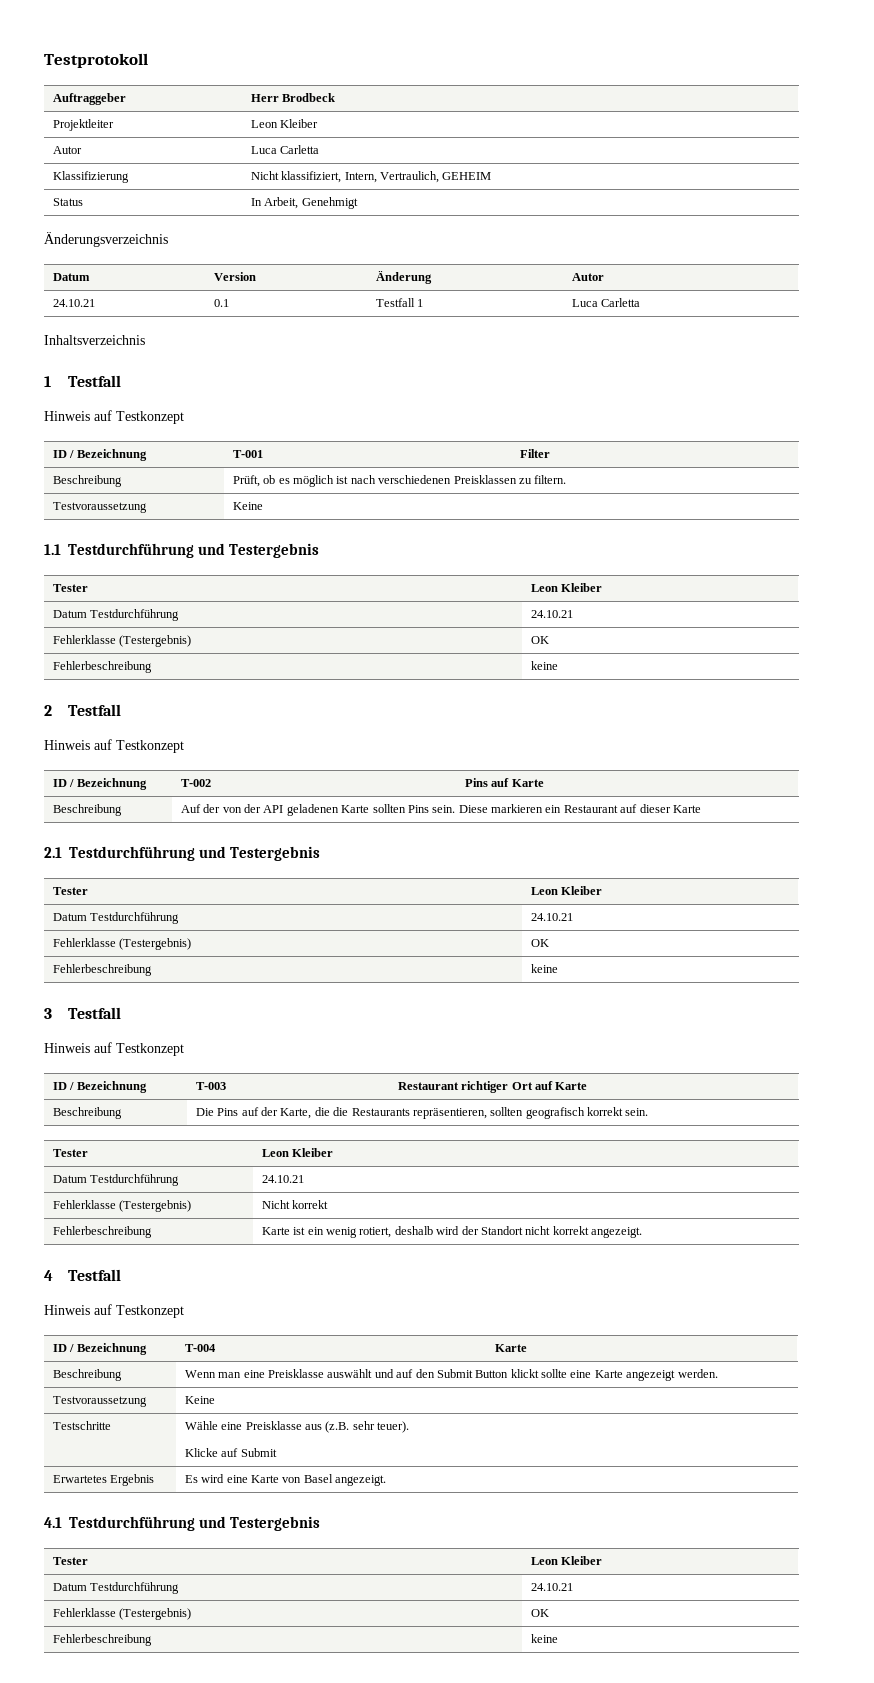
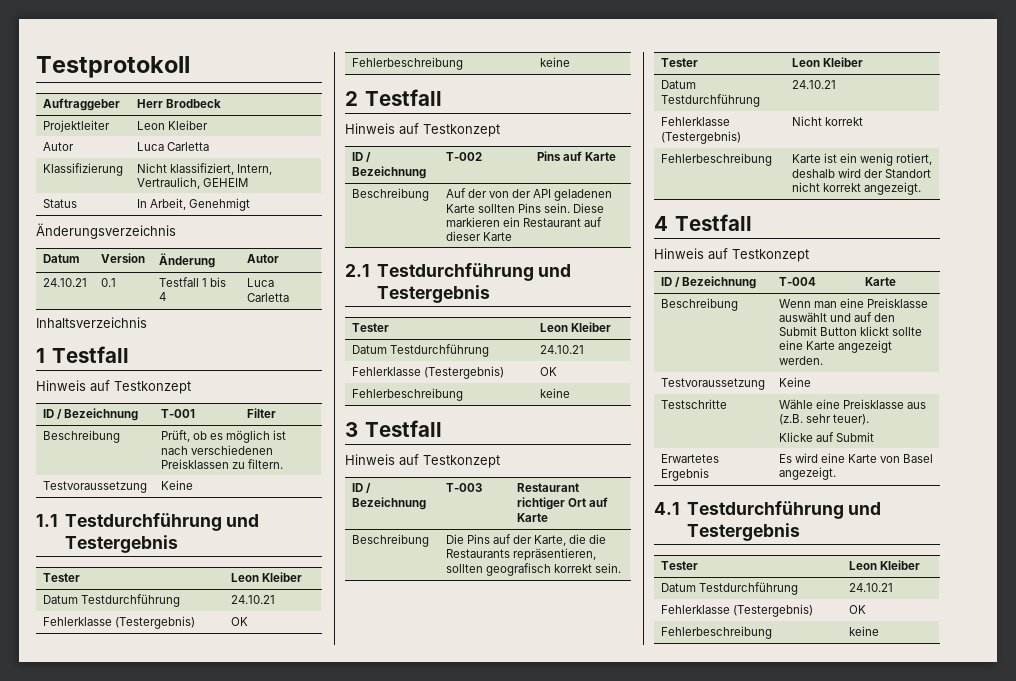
- 24.10.21 | 0.1 | Testfall 1 | Luca Carletta
+ 24.10.21 | 0.1 | Testfall 1 bis 4 | Luca Carletta

